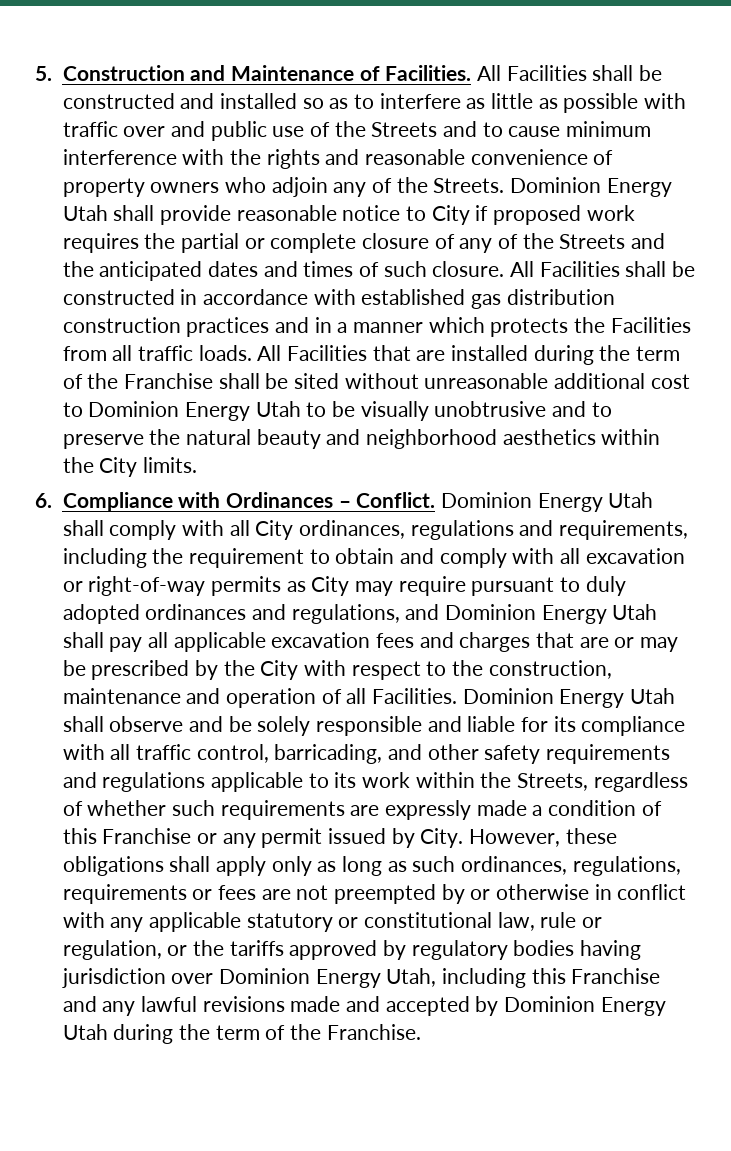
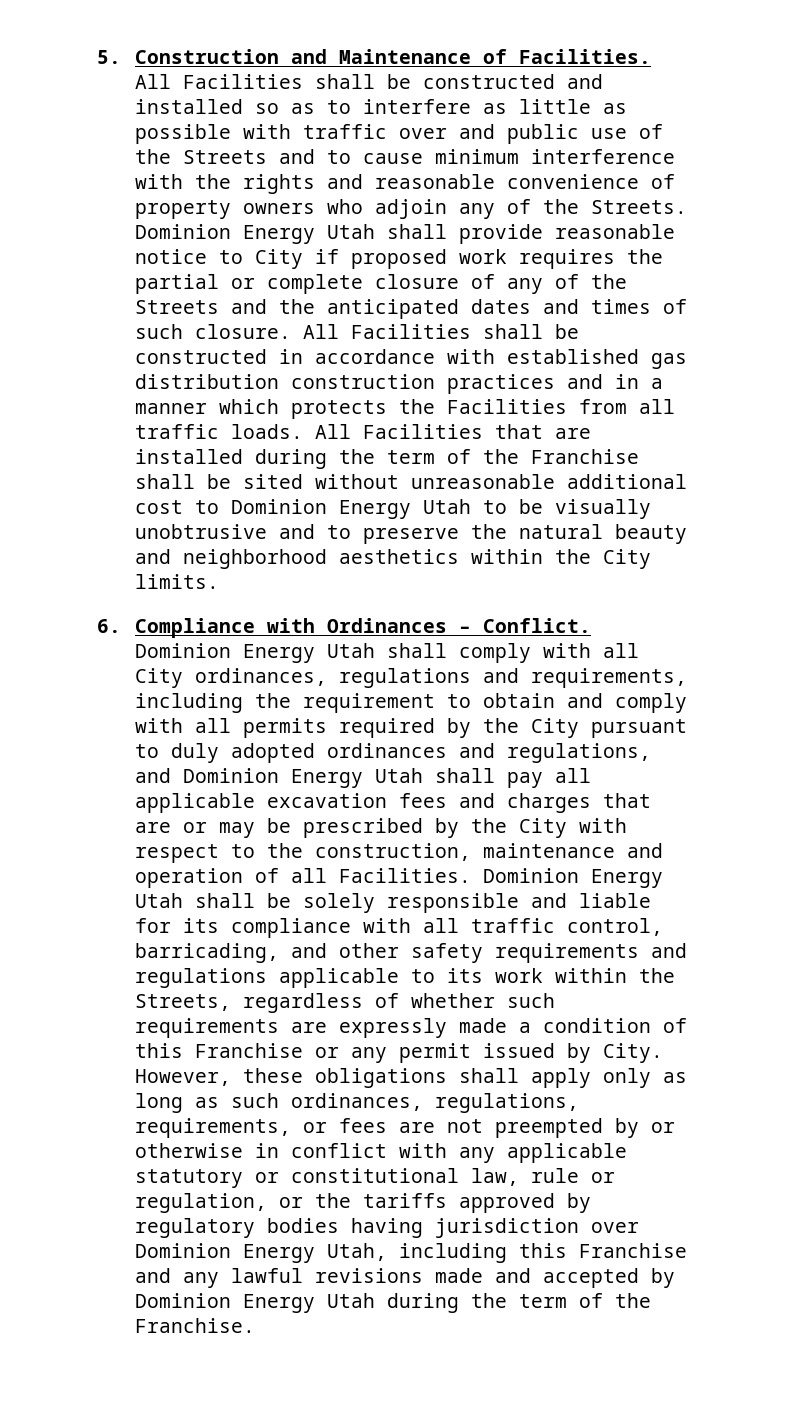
- Dominion Energy Utah shall comply with all City ordinances, regulations and requirements, including the requirement to obtain and comply with all excavation or right-of-way permits as City may require pursuant to duly adopted ordinances and regulations, and Dominion Energy Utah shall pay all applicable excavation fees and charges that are or may be prescribed by the City with respect to the construction, maintenance and operation of all Facilities.
+ Dominion Energy Utah shall comply with all City ordinances, regulations and requirements, including the requirement to obtain and comply with all permits required by the City pursuant to duly adopted ordinances and regulations, and Dominion Energy Utah shall pay all applicable excavation fees and charges that are or may be prescribed by the City with respect to the construction, maintenance and operation of all Facilities.
- Dominion Energy Utah shall observe and be solely responsible and liable for its compliance with all traffic control, barricading, and other safety requirements and regulations applicable to its work within the Streets, regardless of whether such requirements are expressly made a condition of this Franchise or any permit issued by City.
+ Dominion Energy Utah shall be solely responsible and liable for its compliance with all traffic control, barricading, and other safety requirements and regulations applicable to its work within the Streets, regardless of whether such requirements are expressly made a condition of this Franchise or any permit issued by City.
- However, these obligations shall apply only as long as such ordinances, regulations, requirements or fees are not preempted by or otherwise in conflict with any applicable statutory or constitutional law, rule or regulation, or the tariffs approved by regulatory bodies having jurisdiction over Dominion Energy Utah, including this Franchise and any lawful revisions made and accepted by Dominion Energy Utah during the term of the Franchise.
+ However, these obligations shall apply only as long as such ordinances, regulations, requirements, or fees are not preempted by or otherwise in conflict with any applicable statutory or constitutional law, rule or regulation, or the tariffs approved by regulatory bodies having jurisdiction over Dominion Energy Utah, including this Franchise and any lawful revisions made and accepted by Dominion Energy Utah during the term of the Franchise.

